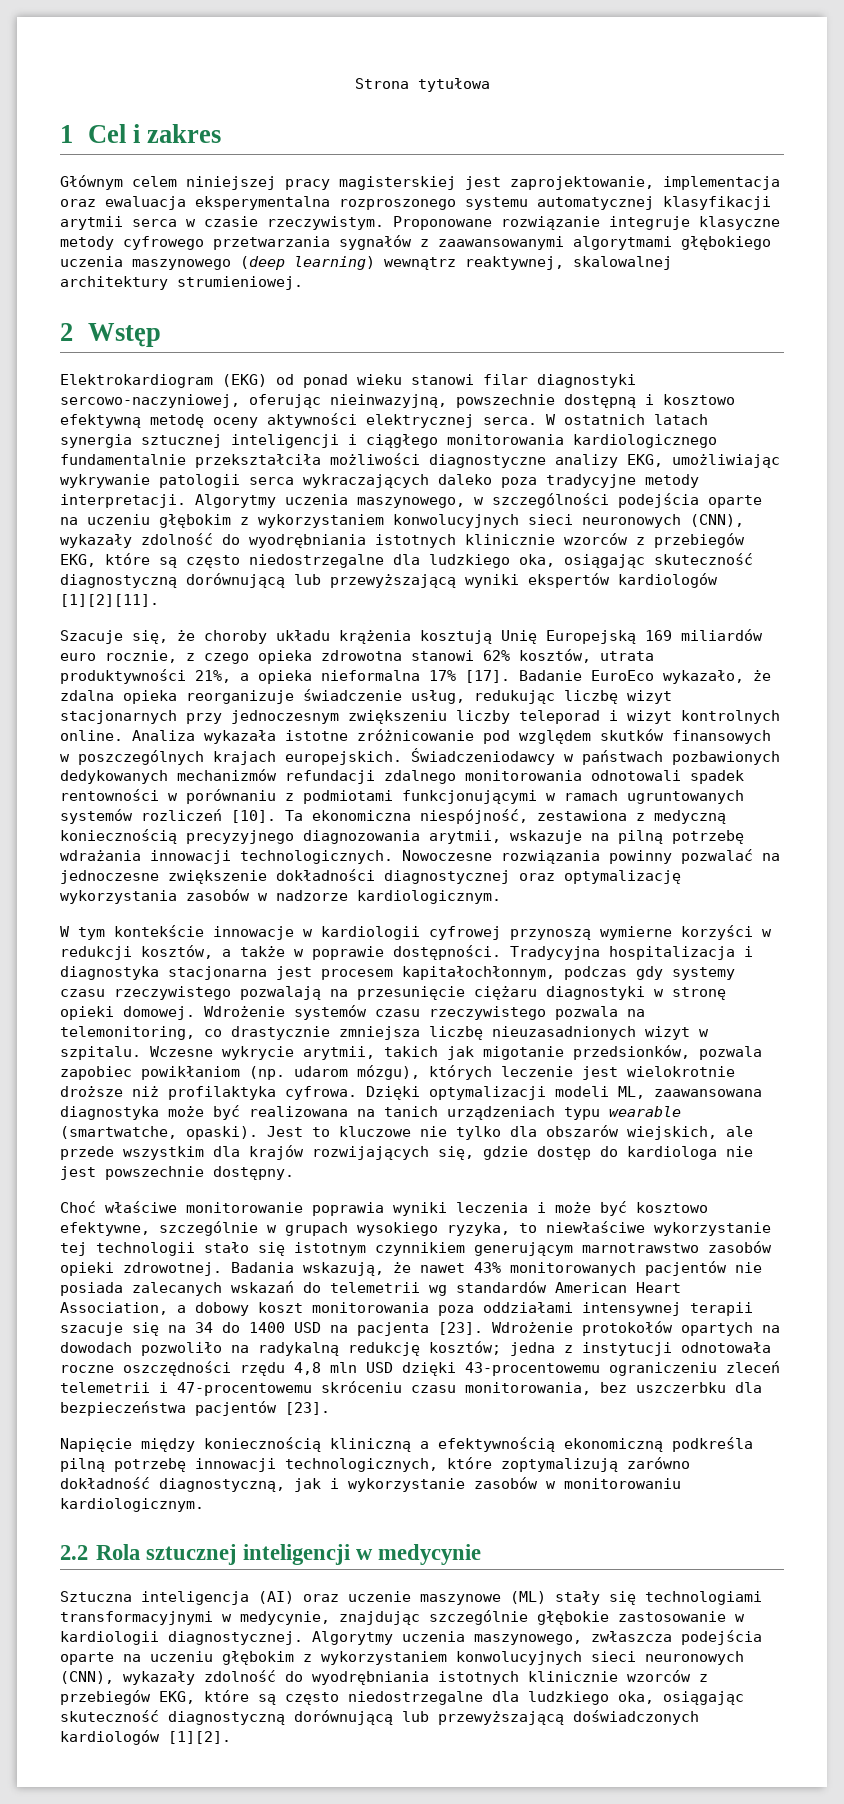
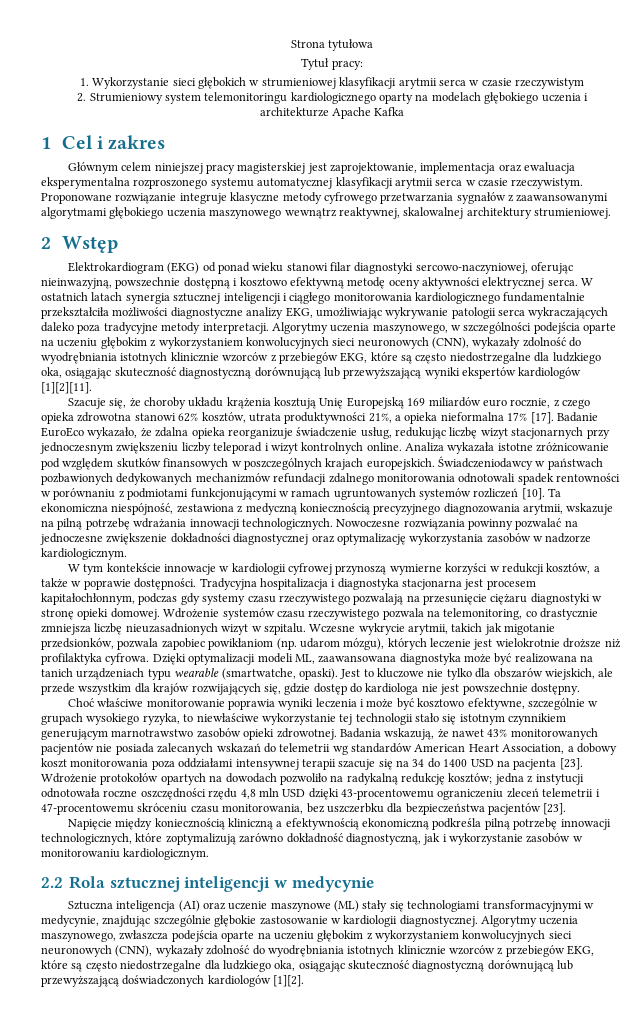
+ Tytuł pracy:
+ 1. Wykorzystanie sieci głębokich w strumieniowej klasyfikacji arytmii serca w czasie rzeczywistym
+ 2. Strumieniowy system telemonitoringu kardiologicznego oparty na modelach głębokiego uczenia i architekturze Apache Kafka
- Proponowane rozwiązanie integruje klasyczne metody cyfrowego przetwarzania sygnałów z zaawansowanymi algorytmami głębokiego uczenia maszynowego (deep learning) wewnątrz reaktywnej, skalowalnej architektury strumieniowej.
+ Proponowane rozwiązanie integruje klasyczne metody cyfrowego przetwarzania sygnałów z zaawansowanymi algorytmami głębokiego uczenia maszynowego wewnątrz reaktywnej, skalowalnej architektury strumieniowej.

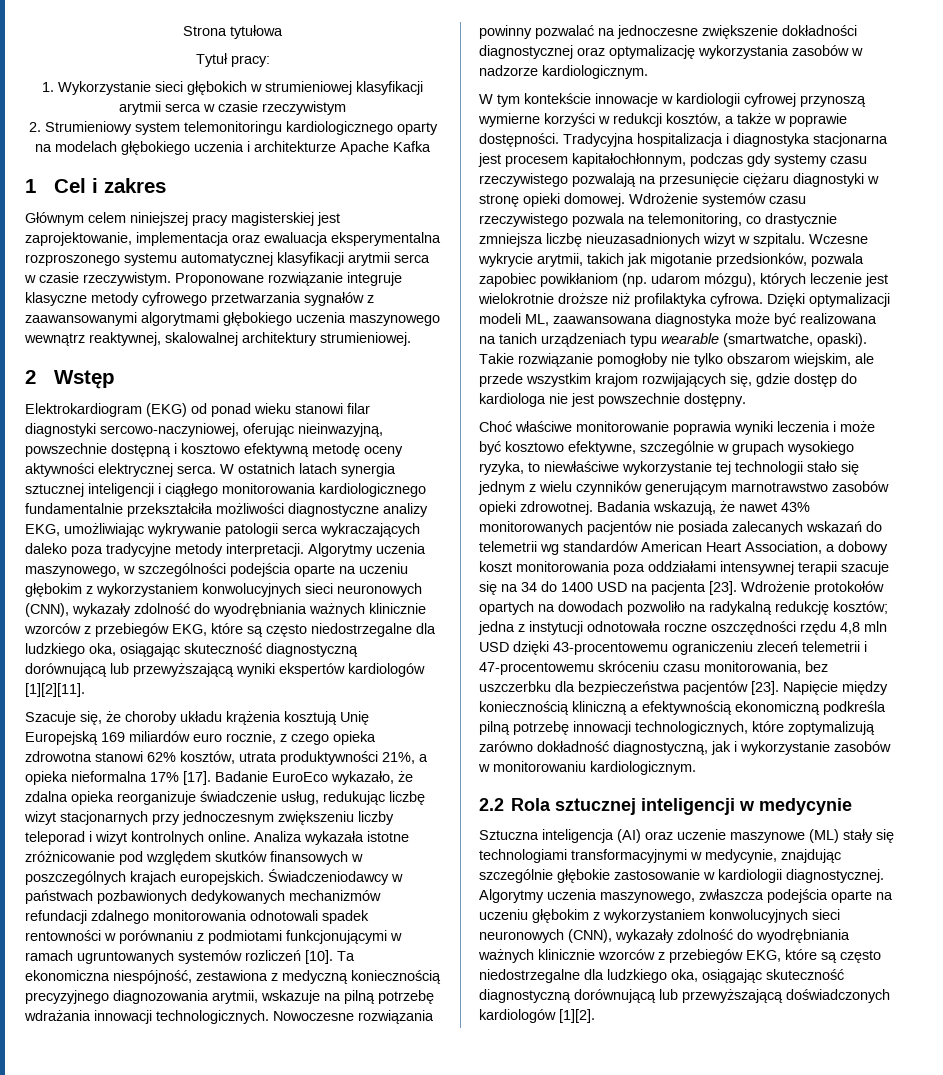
- Algorytmy uczenia maszynowego, w szczególności podejścia oparte na uczeniu głębokim z wykorzystaniem konwolucyjnych sieci neuronowych (CNN), wykazały zdolność do wyodrębniania istotnych klinicznie wzorców z przebiegów EKG, które są często niedostrzegalne dla ludzkiego oka, osiągając skuteczność diagnostyczną dorównującą lub przewyższającą wyniki ekspertów kardiologów [1][2][11].
+ Algorytmy uczenia maszynowego, w szczególności podejścia oparte na uczeniu głębokim z wykorzystaniem konwolucyjnych sieci neuronowych (CNN), wykazały zdolność do wyodrębniania ważnych klinicznie wzorców z przebiegów EKG, które są często niedostrzegalne dla ludzkiego oka, osiągając skuteczność diagnostyczną dorównującą lub przewyższającą wyniki ekspertów kardiologów [1][2][11].
- Jest to kluczowe nie tylko dla obszarów wiejskich, ale przede wszystkim dla krajów rozwijających się, gdzie dostęp do kardiologa nie jest powszechnie dostępny.
+ Takie rozwiązanie pomogłoby nie tylko obszarom wiejskim, ale przede wszystkim krajom rozwijających się, gdzie dostęp do kardiologa nie jest powszechnie dostępny.
- Choć właściwe monitorowanie poprawia wyniki leczenia i może być kosztowo efektywne, szczególnie w grupach wysokiego ryzyka, to niewłaściwe wykorzystanie tej technologii stało się istotnym czynnikiem generującym marnotrawstwo zasobów opieki zdrowotnej.
+ Choć właściwe monitorowanie poprawia wyniki leczenia i może być kosztowo efektywne, szczególnie w grupach wysokiego ryzyka, to niewłaściwe wykorzystanie tej technologii stało się jednym z wielu czynników generującym marnotrawstwo zasobów opieki zdrowotnej.
- Wdrożenie protokołów opartych na dowodach pozwoliło na radykalną redukcję kosztów; jedna z instytucji odnotowała roczne oszczędności rzędu 4,8 mln USD dzięki 43-procentowemu ograniczeniu zleceń telemetrii i 47-procentowemu skróceniu czasu monitorowania, bez uszczerbku dla bezpieczeństwa pacjentów [23].
- Napięcie między koniecznością kliniczną a efektywnością ekonomiczną podkreśla pilną potrzebę innowacji technologicznych, które zoptymalizują zarówno dokładność diagnostyczną, jak i wykorzystanie zasobów w monitorowaniu kardiologicznym.
+ Wdrożenie protokołów opartych na dowodach pozwoliło na radykalną redukcję kosztów; jedna z instytucji odnotowała roczne oszczędności rzędu 4,8 mln USD dzięki 43-procentowemu ograniczeniu zleceń telemetrii i 47-procentowemu skróceniu czasu monitorowania, bez uszczerbku dla bezpieczeństwa pacjentów [23]. Napięcie między koniecznością kliniczną a efektywnością ekonomiczną podkreśla pilną potrzebę innowacji technologicznych, które zoptymalizują zarówno dokładność diagnostyczną, jak i wykorzystanie zasobów w monitorowaniu kardiologicznym.
- Algorytmy uczenia maszynowego, zwłaszcza podejścia oparte na uczeniu głębokim z wykorzystaniem konwolucyjnych sieci neuronowych (CNN), wykazały zdolność do wyodrębniania istotnych klinicznie wzorców z przebiegów EKG, które są często niedostrzegalne dla ludzkiego oka, osiągając skuteczność diagnostyczną dorównującą lub przewyższającą doświadczonych kardiologów [1][2].
+ Algorytmy uczenia maszynowego, zwłaszcza podejścia oparte na uczeniu głębokim z wykorzystaniem konwolucyjnych sieci neuronowych (CNN), wykazały zdolność do wyodrębniania ważnych klinicznie wzorców z przebiegów EKG, które są często niedostrzegalne dla ludzkiego oka, osiągając skuteczność diagnostyczną dorównującą lub przewyższającą doświadczonych kardiologów [1][2].

